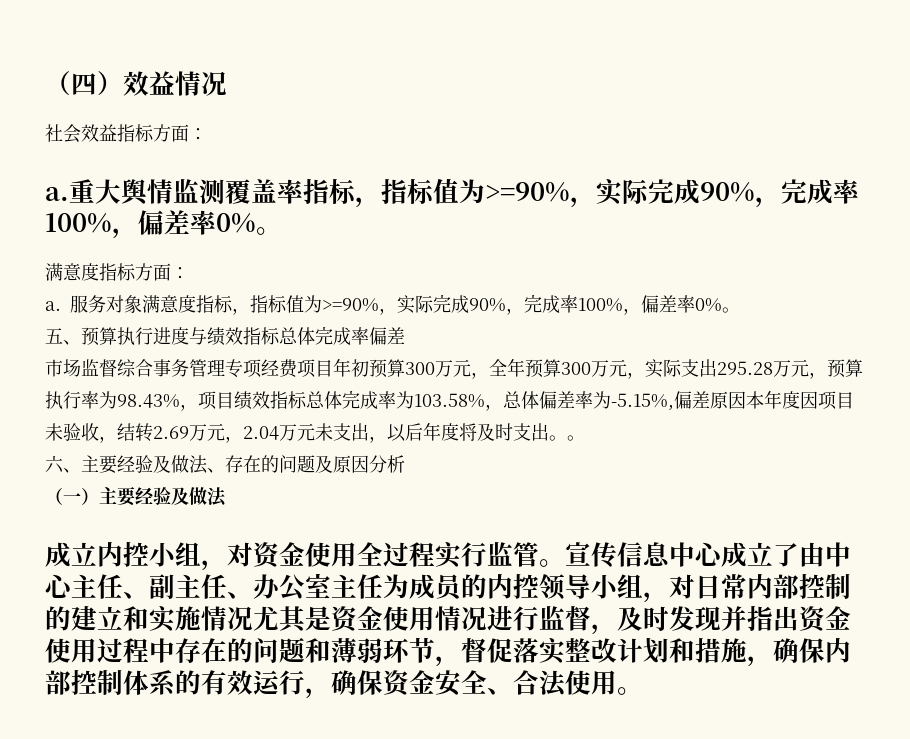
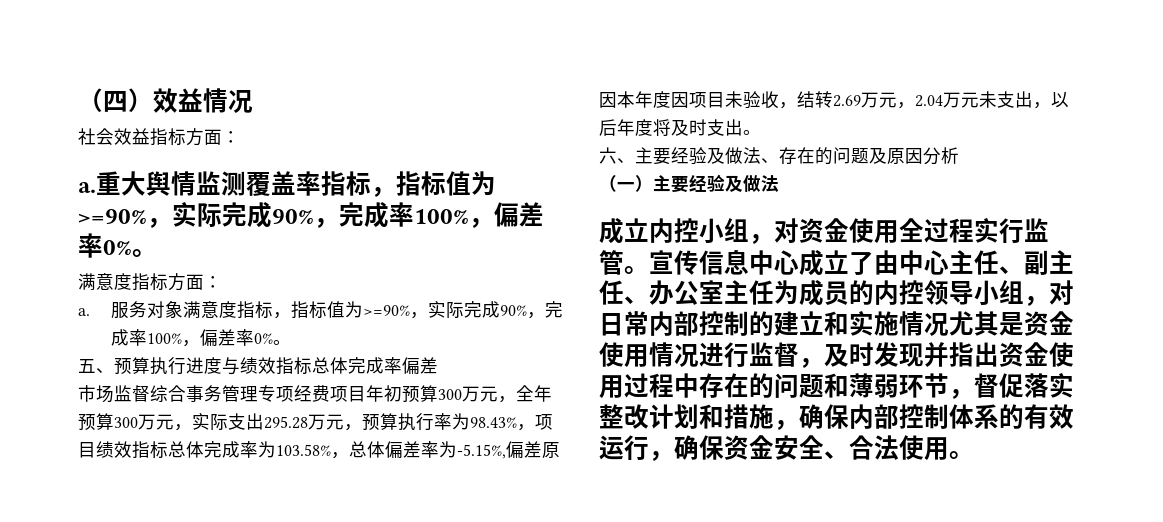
- 市场监督综合事务管理专项经费项目年初预算300万元，全年预算300万元，实际支出295.28万元，预算执行率为98.43%，项目绩效指标总体完成率为103.58%，总体偏差率为-5.15%,偏差原因本年度因项目未验收，结转2.69万元，2.04万元未支出，以后年度将及时支出。。
+ 市场监督综合事务管理专项经费项目年初预算300万元，全年预算300万元，实际支出295.28万元，预算执行率为98.43%，项目绩效指标总体完成率为103.58%，总体偏差率为-5.15%,偏差原因本年度因项目未验收，结转2.69万元，2.04万元未支出，以后年度将及时支出。

